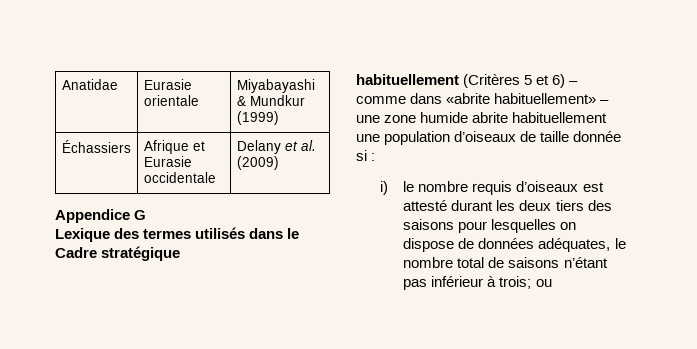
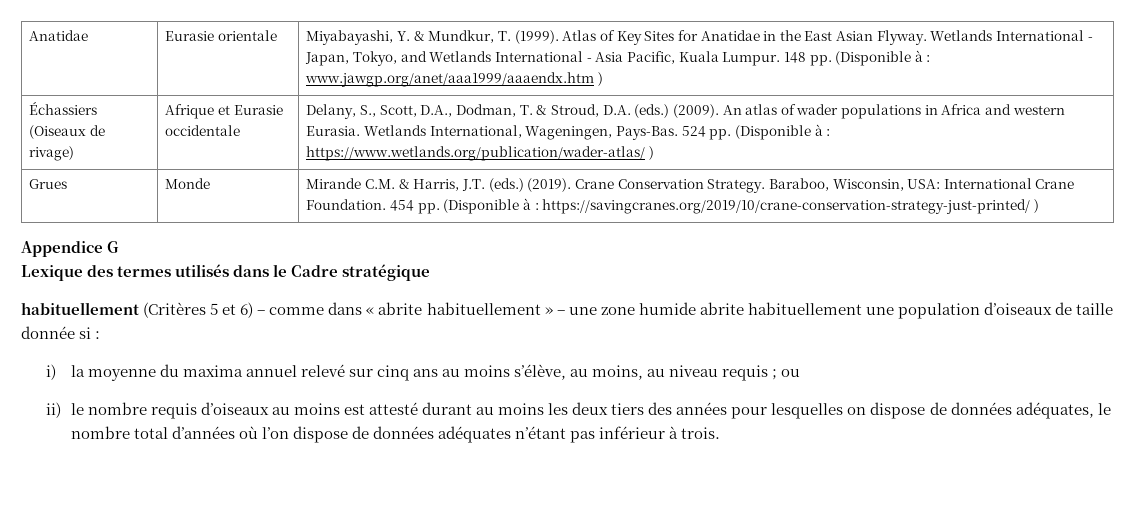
- Anatidae | Eurasie orientale | Miyabayashi & Mundkur (1999)
- Échassiers | Afrique et Eurasie occidentale | Delany et al. (2009)
+ Anatidae | Eurasie orientale | Miyabayashi, Y. & Mundkur, T. (1999). Atlas of Key Sites for Anatidae in the East Asian Flyway. Wetlands International - Japan, Tokyo, and Wetlands International - Asia Pacific, Kuala Lumpur. 148 pp. (Disponible à : www.jawgp.org/anet/aaa1999/aaaendx.htm )
+ Échassiers (Oiseaux de rivage) | Afrique et Eurasie occidentale | Delany, S., Scott, D.A., Dodman, T. & Stroud, D.A. (eds.) (2009). An atlas of wader populations in Africa and western Eurasia. Wetlands International, Wageningen, Pays-Bas. 524 pp. (Disponible à : https://www.wetlands.org/publication/wader-atlas/ )
+ Grues | Monde | Mirande C.M. & Harris, J.T. (eds.) (2019). Crane Conservation Strategy. Baraboo, Wisconsin, USA: International Crane Foundation. 454 pp. (Disponible à : https://savingcranes.org/2019/10/crane-conservation-strategy-just-printed/ )
- habituellement (Critères 5 et 6) – comme dans «abrite habituellement» – une zone humide abrite habituellement une population d’oiseaux de taille donnée si :
+ habituellement (Critères 5 et 6) – comme dans « abrite habituellement » – une zone humide abrite habituellement une population d’oiseaux de taille donnée si :
- i) le nombre requis d’oiseaux est attesté durant les deux tiers des saisons pour lesquelles on dispose de données adéquates, le nombre total de saisons n’étant pas inférieur à trois; ou
+ i) la moyenne du maxima annuel relevé sur cinq ans au moins s’élève, au moins, au niveau requis ; ou
+ ii) le nombre requis d’oiseaux au moins est attesté durant au moins les deux tiers des années pour lesquelles on dispose de données adéquates, le nombre total d’années où l’on dispose de données adéquates n’étant pas inférieur à trois.

